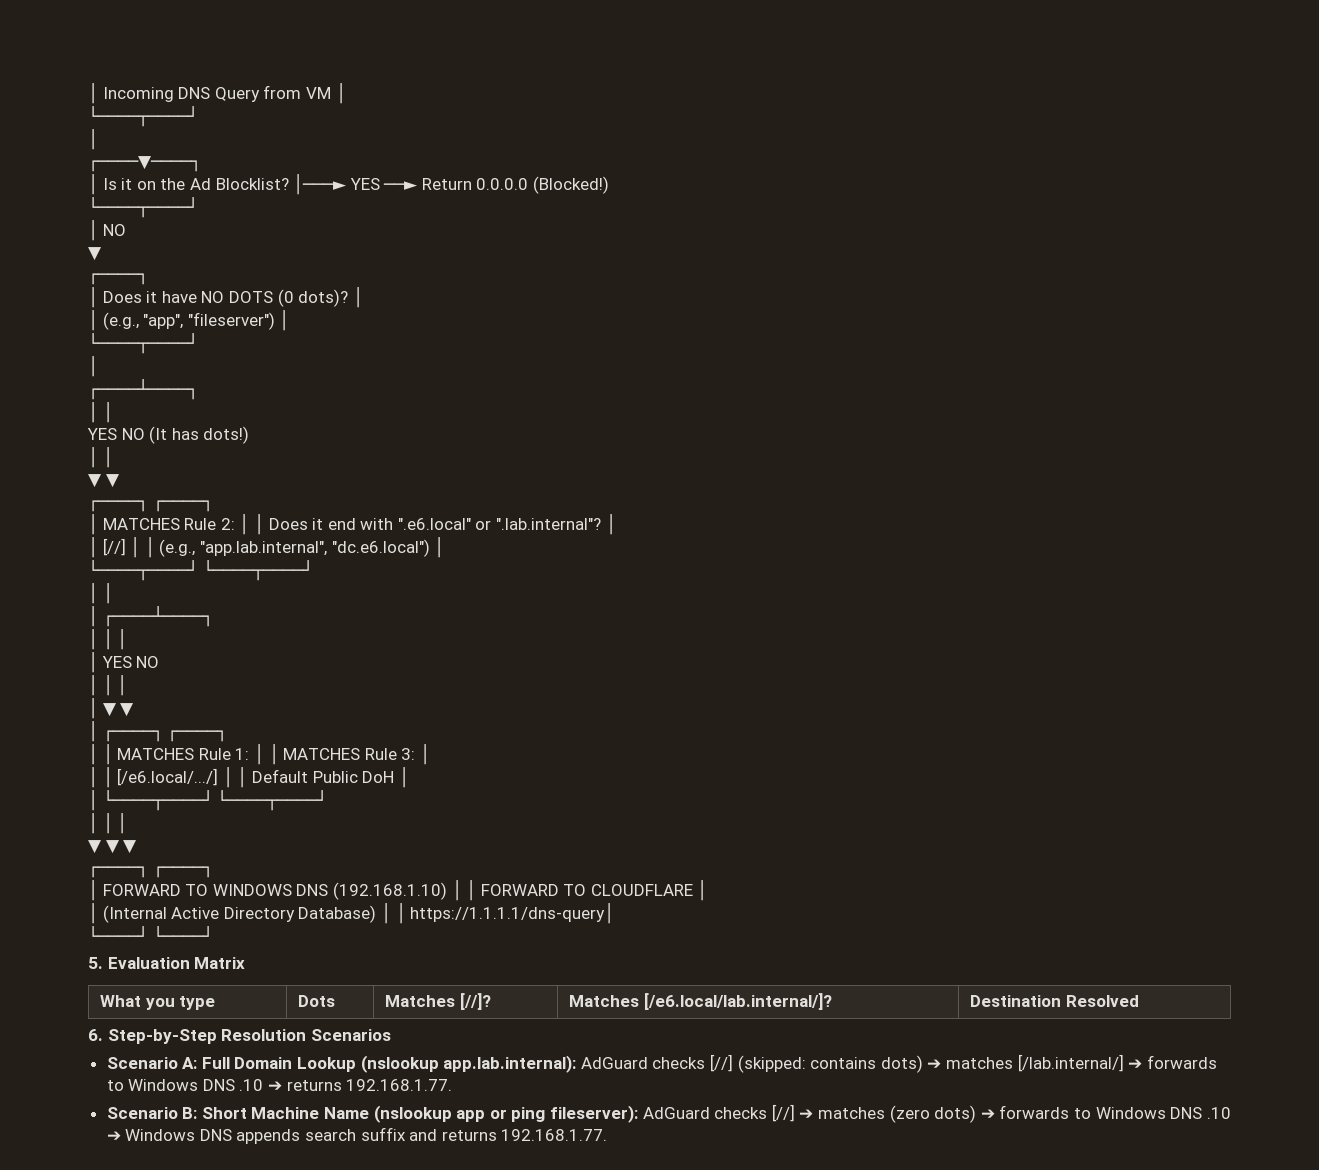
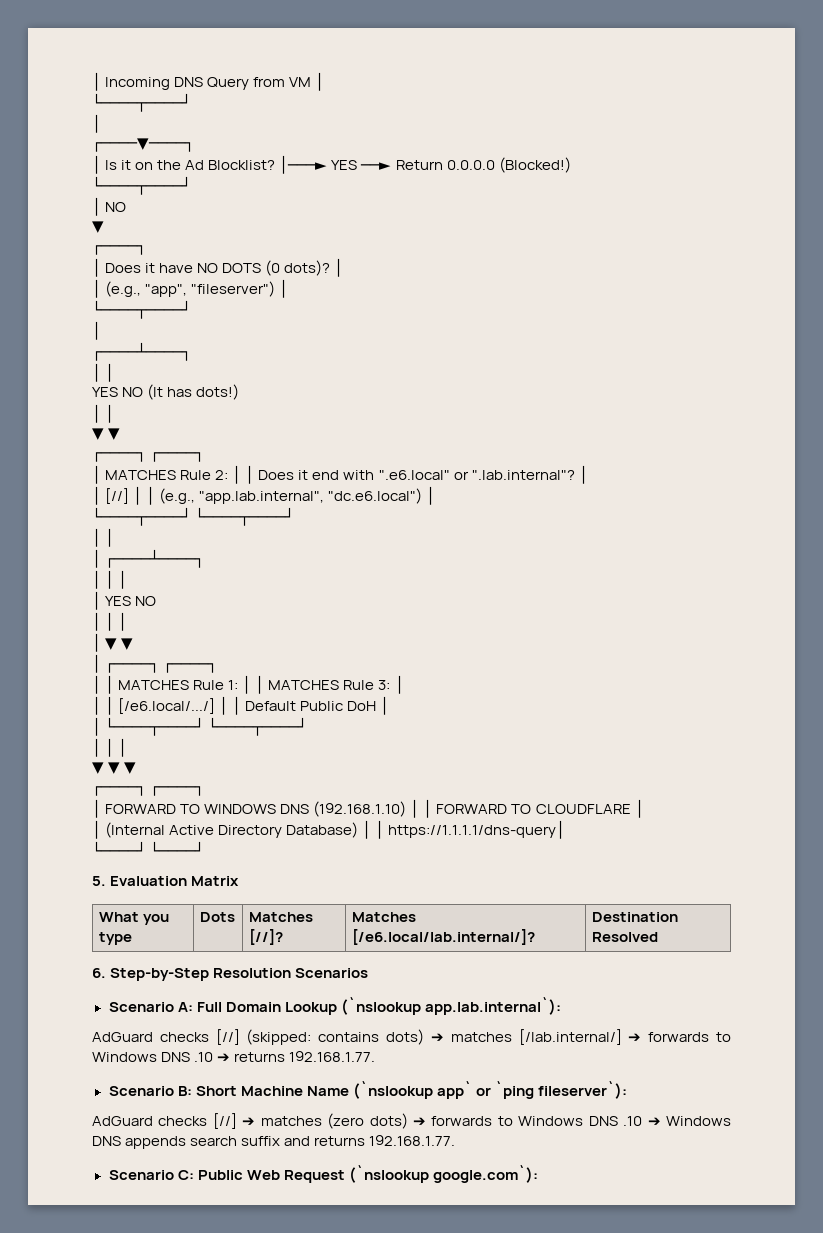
- Scenario A: Full Domain Lookup (nslookup app.lab.internal): AdGuard checks [//] (skipped: contains dots) ➔ matches [/lab.internal/] ➔ forwards to Windows DNS .10 ➔ returns 192.168.1.77.
+ Scenario A: Full Domain Lookup (`nslookup app.lab.internal`):
+ AdGuard checks [//] (skipped: contains dots) ➔ matches [/lab.internal/] ➔ forwards to Windows DNS .10 ➔ returns 192.168.1.77.
- Scenario B: Short Machine Name (nslookup app or ping fileserver): AdGuard checks [//] ➔ matches (zero dots) ➔ forwards to Windows DNS .10 ➔ Windows DNS appends search suffix and returns 192.168.1.77.
+ Scenario B: Short Machine Name (`nslookup app` or `ping fileserver`):
+ AdGuard checks [//] ➔ matches (zero dots) ➔ forwards to Windows DNS .10 ➔ Windows DNS appends search suffix and returns 192.168.1.77.
+ Scenario C: Public Web Request (`nslookup google.com`):

